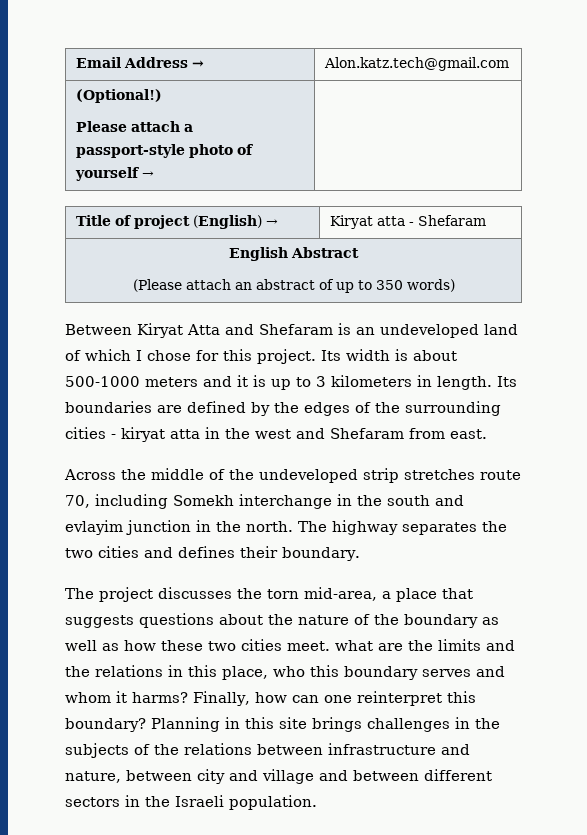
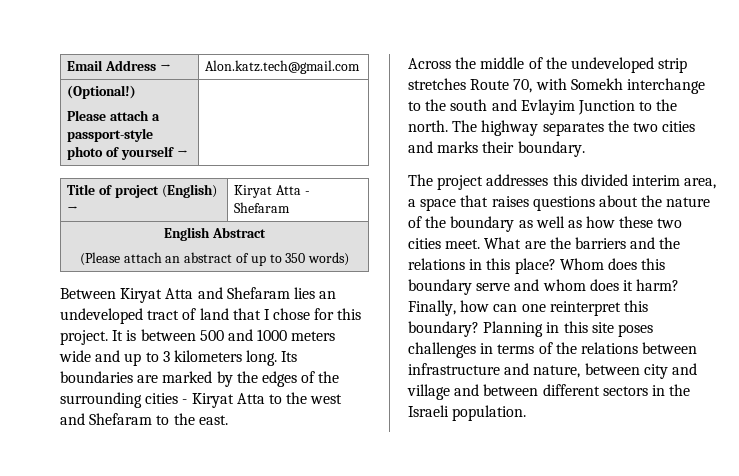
- Title of project (English) → | Kiryat atta - Shefaram
+ Title of project (English) → | Kiryat Atta - Shefaram
- Between Kiryat Atta and Shefaram is an undeveloped land of which I chose for this project.
+ Between Kiryat Atta and Shefaram lies an undeveloped tract of land that I chose for this project.
- Its width is about 500-1000 meters and it is up to 3 kilometers in length.
+ It is between 500 and 1000 meters wide and up to 3 kilometers long.
- Its boundaries are defined by the edges of the surrounding cities - kiryat atta in the west and Shefaram from east.
+ Its boundaries are marked by the edges of the surrounding cities - Kiryat Atta to the west and Shefaram to the east.
- Across the middle of the undeveloped strip stretches route 70, including Somekh interchange in the south and evlayim junction in the north.
+ Across the middle of the undeveloped strip stretches Route 70, with Somekh interchange to the south and Evlayim Junction to the north.
- The highway separates the two cities and defines their boundary.
+ The highway separates the two cities and marks their boundary.
- The project discusses the torn mid-area, a place that suggests questions about the nature of the boundary as well as how these two cities meet. what are the limits and the relations in this place, who this boundary serves and whom it harms?
+ The project addresses this divided interim area, a space that raises questions about the nature of the boundary as well as how these two cities meet. What are the barriers and the relations in this place? Whom does this boundary serve and whom does it harm?
- Planning in this site brings challenges in the subjects of the relations between infrastructure and nature, between city and village and between different sectors in the Israeli population.
+ Planning in this site poses challenges in terms of the relations between infrastructure and nature, between city and village and between different sectors in the Israeli population.

